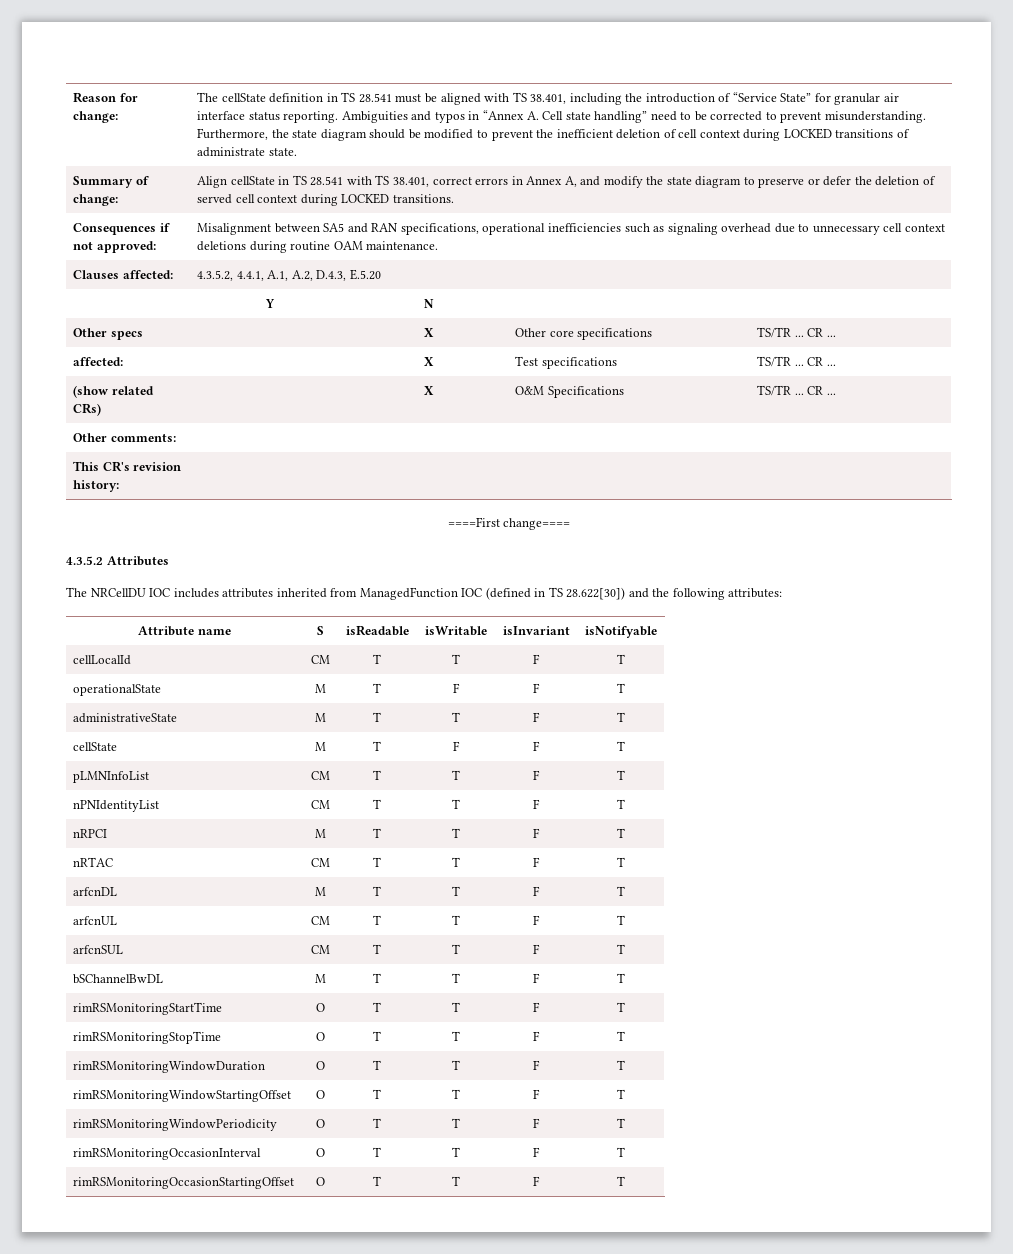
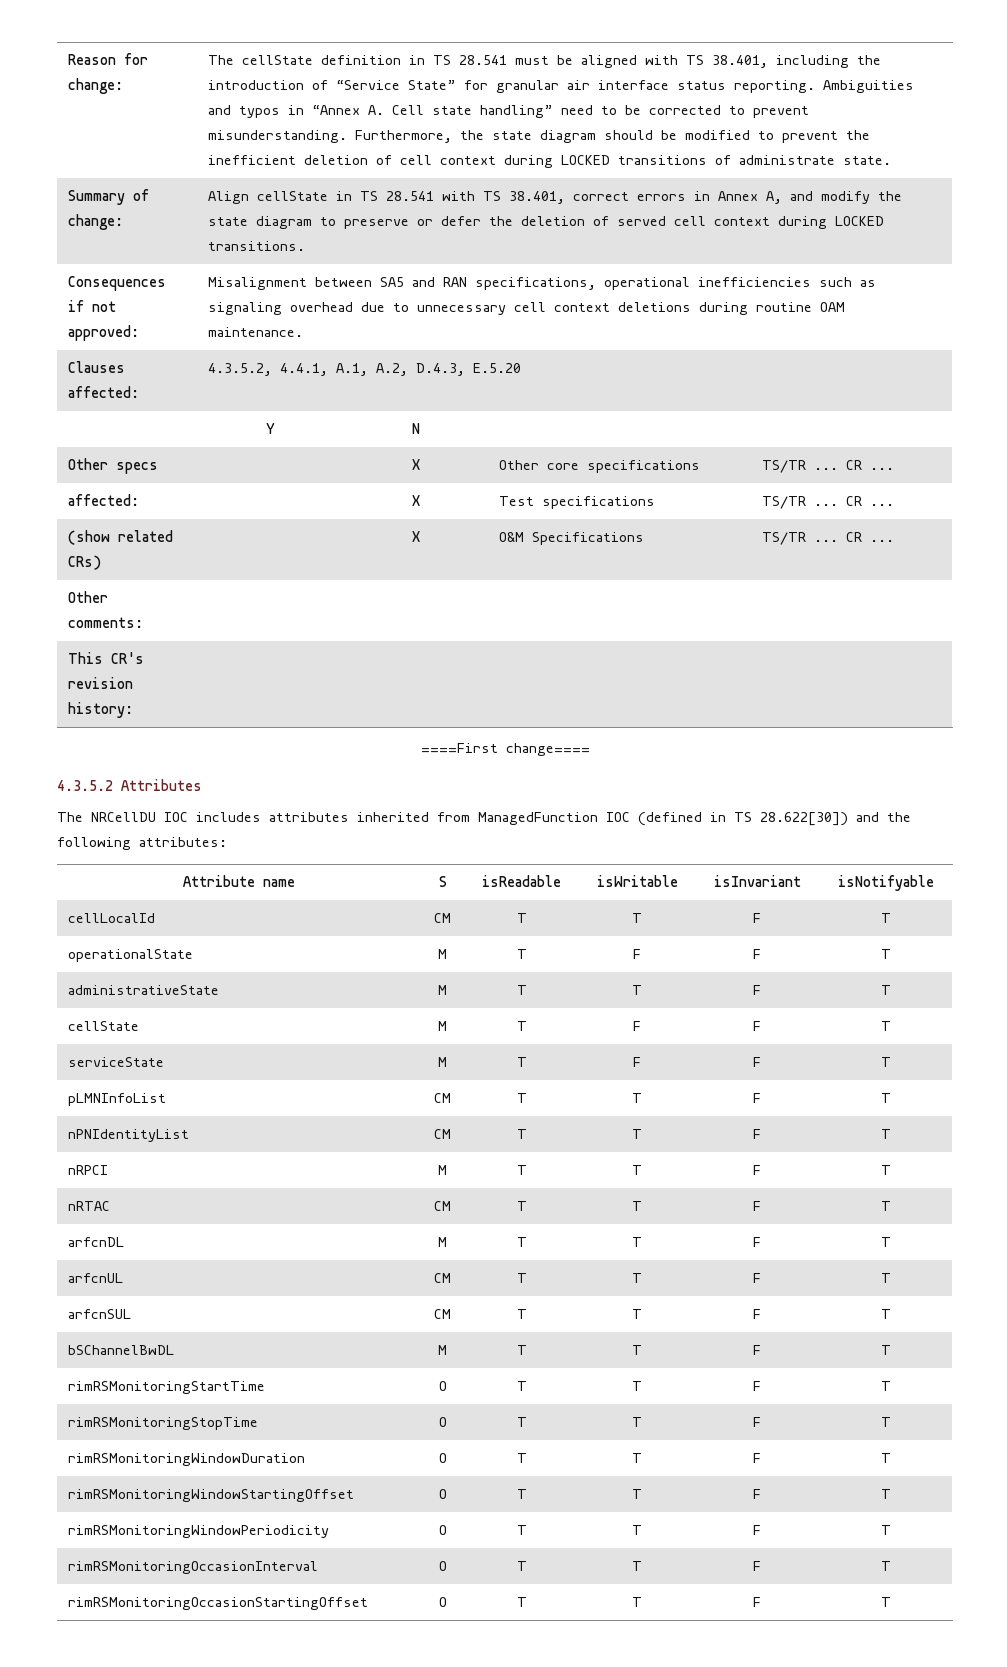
+ serviceState | M | T | F | F | T

